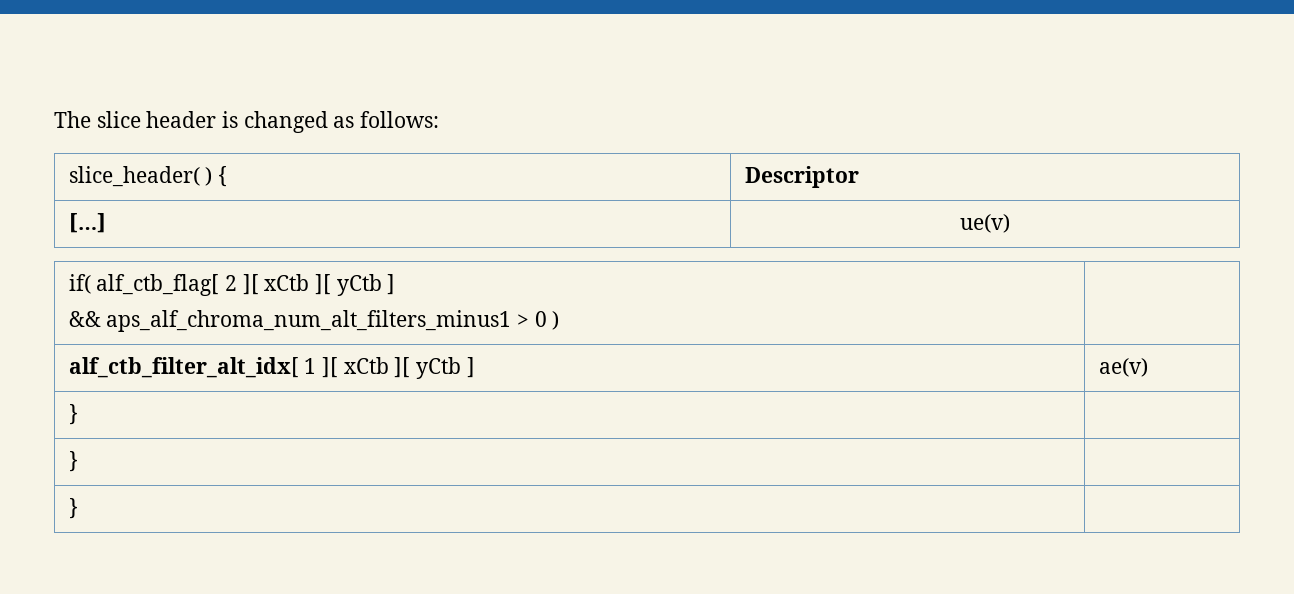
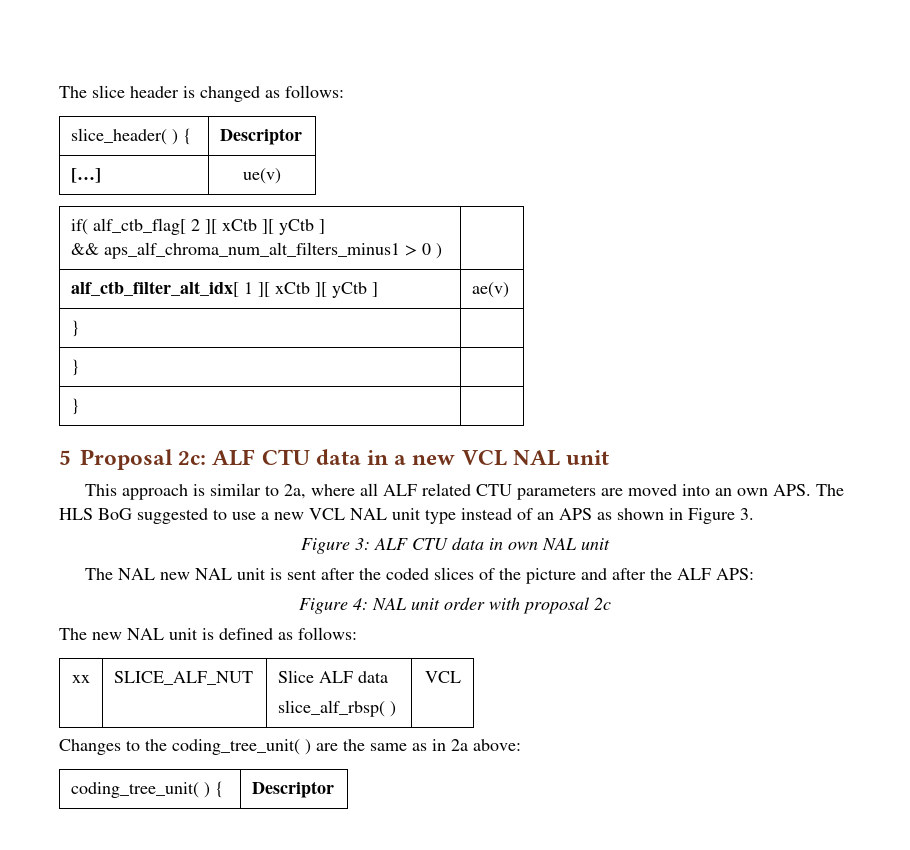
+ 5 Proposal 2c: ALF CTU data in a new VCL NAL unit
+ This approach is similar to 2a, where all ALF related CTU parameters are moved into an own APS. The HLS BoG suggested to use a new VCL NAL unit type instead of an APS as shown in Figure 3.
+ Figure 3: ALF CTU data in own NAL unit
+ The NAL new NAL unit is sent after the coded slices of the picture and after the ALF APS:
+ Figure 4: NAL unit order with proposal 2c
+ The new NAL unit is defined as follows:
+ xx | SLICE_ALF_NUT | Slice ALF data
+ slice_alf_rbsp( ) | VCL
+ Changes to the coding_tree_unit( ) are the same as in 2a above:
+ coding_tree_unit( ) { | Descriptor

